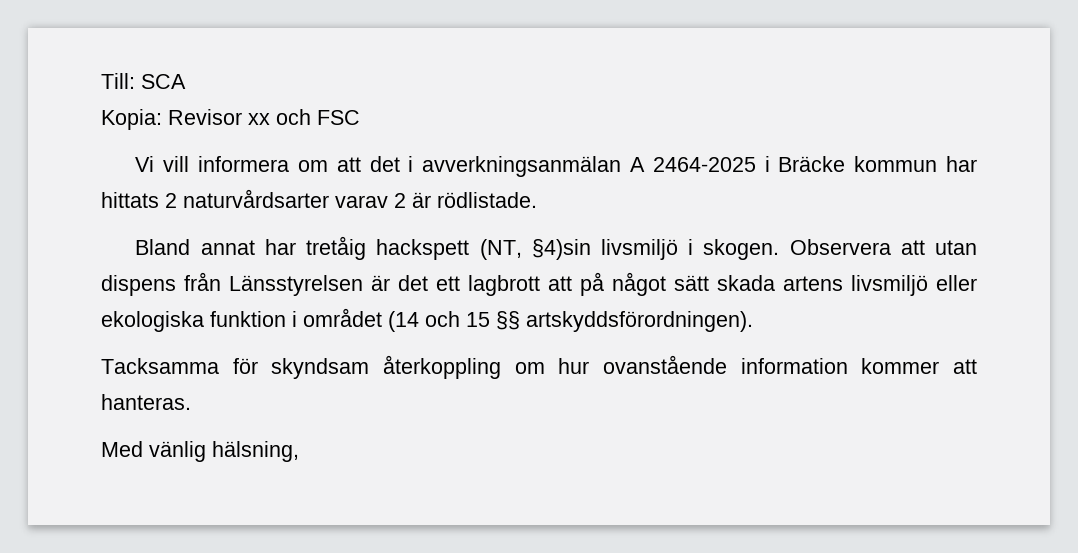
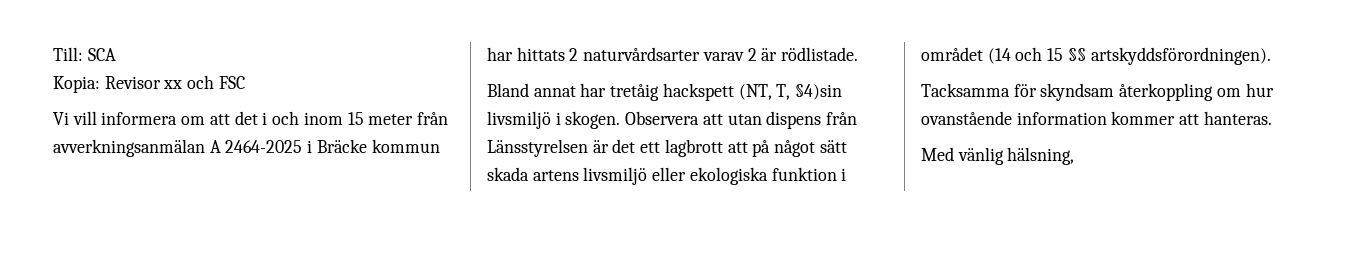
- Vi vill informera om att det i avverkningsanmälan A 2464-2025 i Bräcke kommun har hittats 2 naturvårdsarter varav 2 är rödlistade.
+ Vi vill informera om att det i och inom 15 meter från avverkningsanmälan A 2464-2025 i Bräcke kommun har hittats 2 naturvårdsarter varav 2 är rödlistade.
- Bland annat har tretåig hackspett (NT, §4)sin livsmiljö i skogen.
+ Bland annat har tretåig hackspett (NT, T, §4)sin livsmiljö i skogen.

